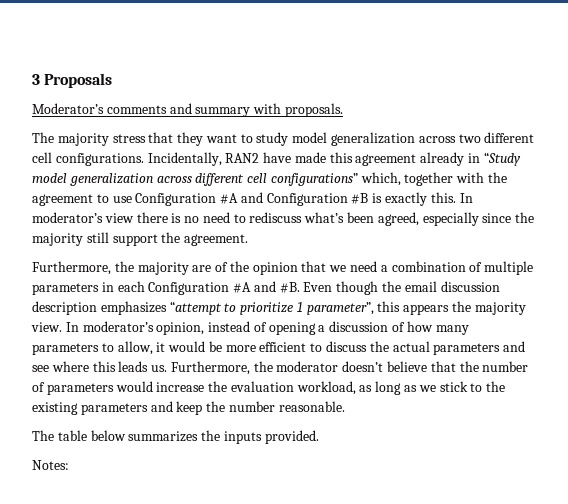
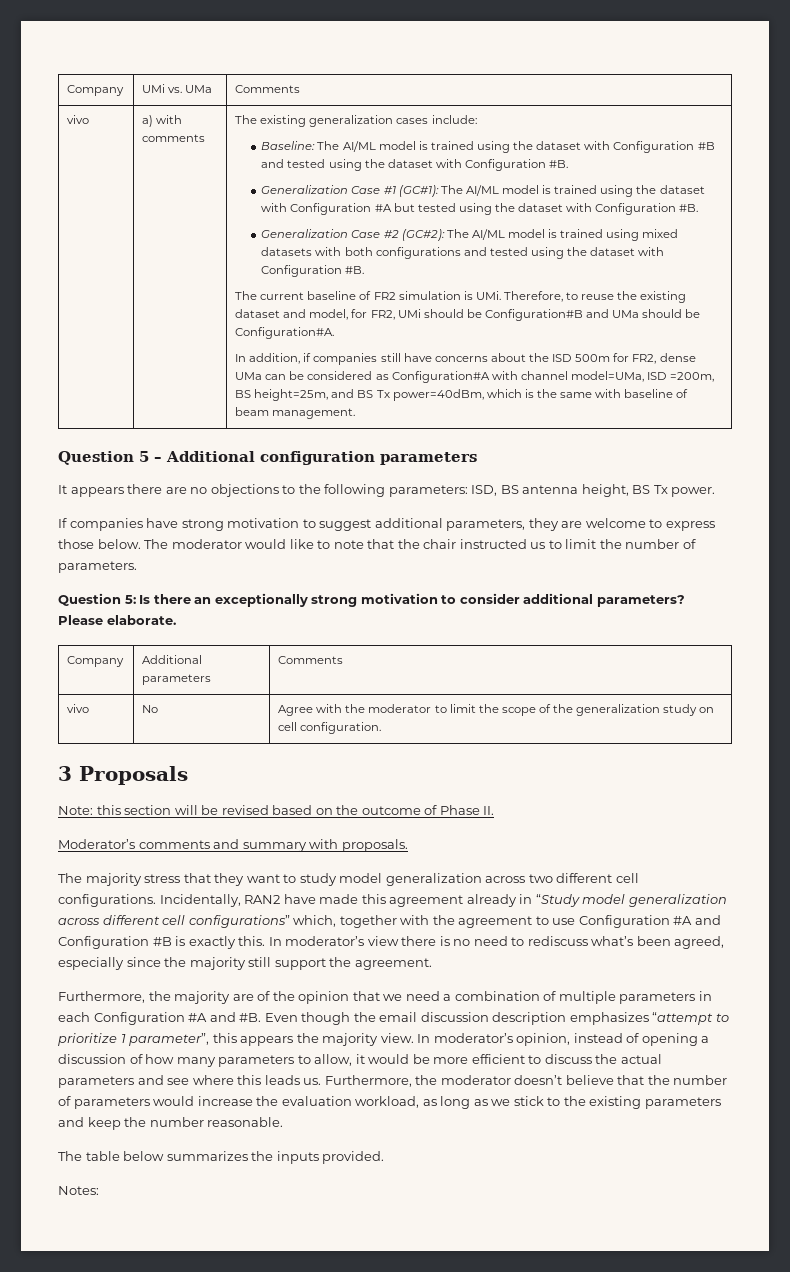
+ Company | UMi vs. UMa | Comments
+ vivo | a) with comments | The existing generalization cases include:
+ Baseline: The AI/ML model is trained using the dataset with Configuration #B and tested using the dataset with Configuration #B.
+ Generalization Case #1 (GC#1): The AI/ML model is trained using the dataset with Configuration #A but tested using the dataset with Configuration #B.
+ Generalization Case #2 (GC#2): The AI/ML model is trained using mixed datasets with both configurations and tested using the dataset with Configuration #B.
+ The current baseline of FR2 simulation is UMi. Therefore, to reuse the existing dataset and model, for FR2, UMi should be Configuration#B and UMa should be Configuration#A.
+ In addition, if companies still have concerns about the ISD 500m for FR2, dense UMa can be considered as Configuration#A with channel model=UMa, ISD =200m, BS height=25m, and BS Tx power=40dBm, which is the same with baseline of beam management.
+ Question 5 – Additional configuration parameters
+ It appears there are no objections to the following parameters: ISD, BS antenna height, BS Tx power.
+ If companies have strong motivation to suggest additional parameters, they are welcome to express those below. The moderator would like to note that the chair instructed us to limit the number of parameters.
+ Question 5: Is there an exceptionally strong motivation to consider additional parameters? Please elaborate.
+ Company | Additional parameters | Comments
+ vivo | No | Agree with the moderator to limit the scope of the generalization study on cell configuration.
  3 Proposals
+ Note: this section will be revised based on the outcome of Phase II.

